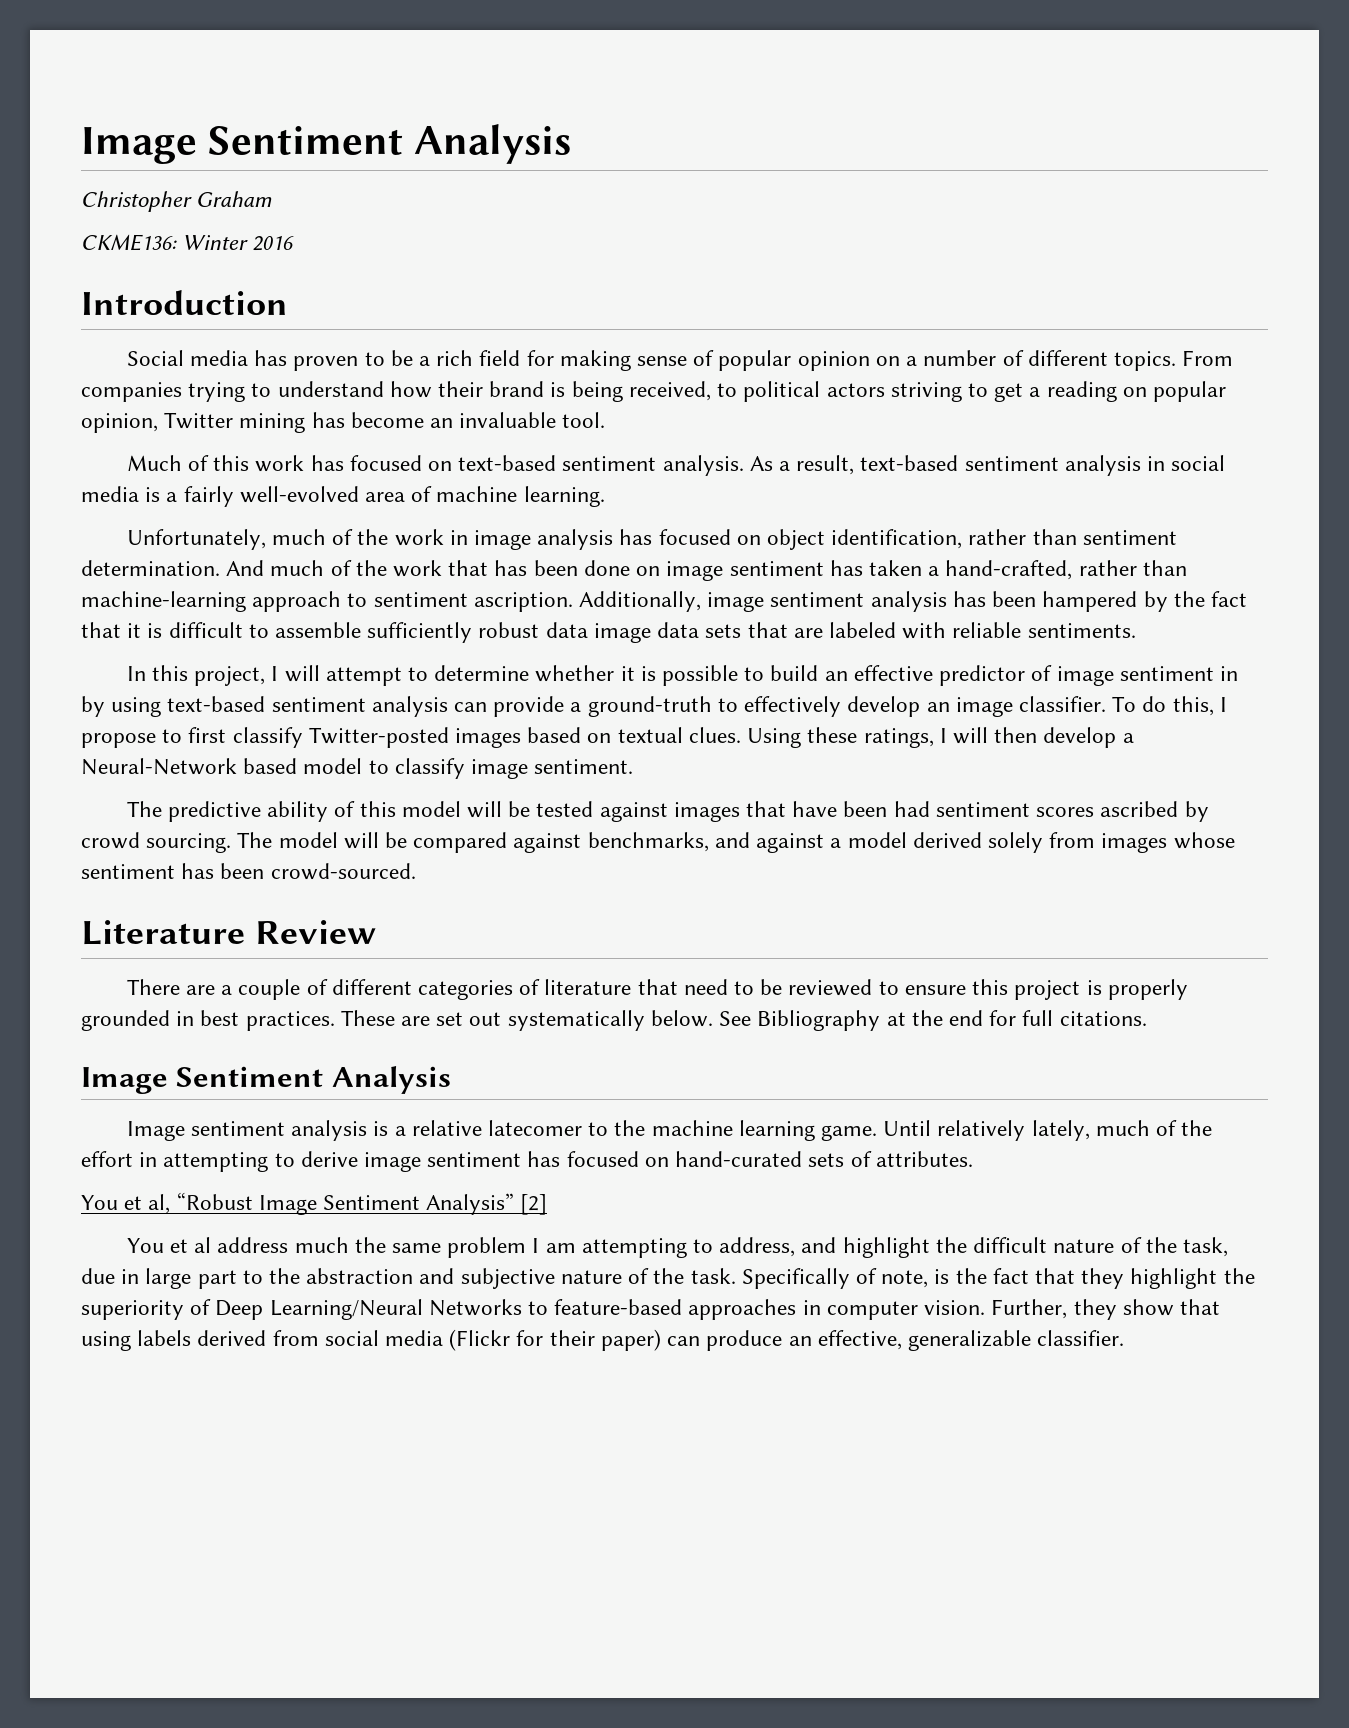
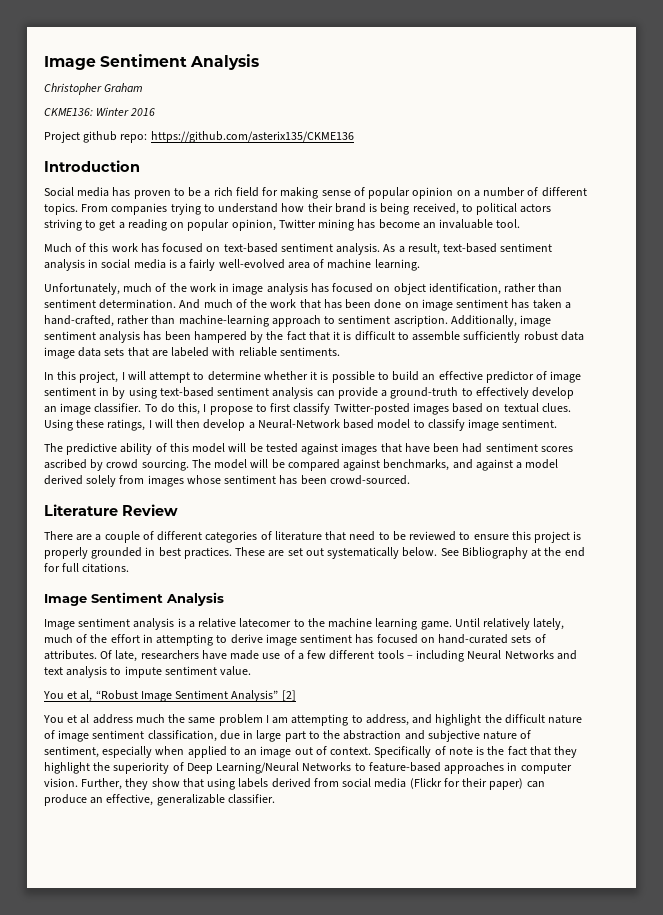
+ Project github repo: https://github.com/asterix135/CKME136
+ Of late, researchers have made use of a few different tools – including Neural Networks and text analysis to impute sentiment value.
- You et al address much the same problem I am attempting to address, and highlight the difficult nature of the task, due in large part to the abstraction and subjective nature of the task.
+ You et al address much the same problem I am attempting to address, and highlight the difficult nature of image sentiment classification, due in large part to the abstraction and subjective nature of sentiment, especially when applied to an image out of context.
- Specifically of note, is the fact that they highlight the superiority of Deep Learning/Neural Networks to feature-based approaches in computer vision.
+ Specifically of note is the fact that they highlight the superiority of Deep Learning/Neural Networks to feature-based approaches in computer vision.

